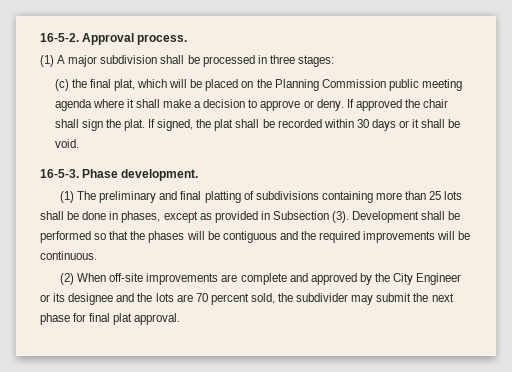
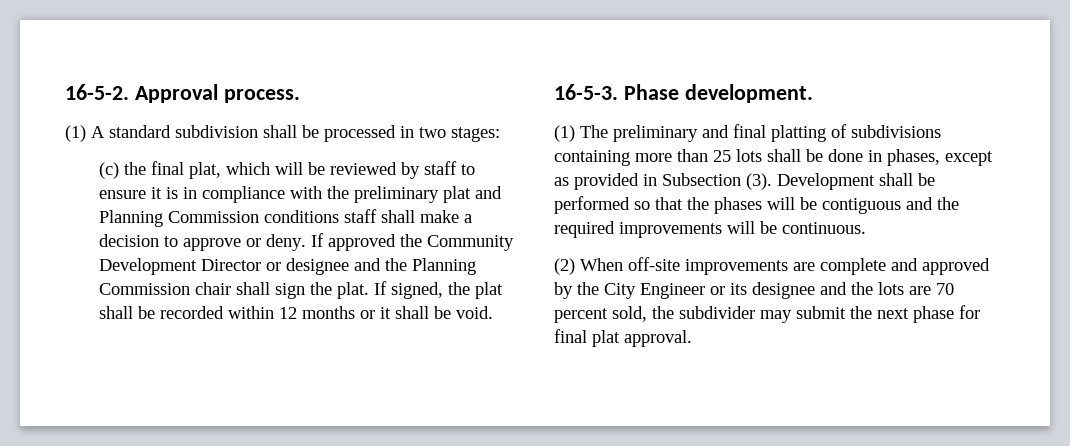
- (1) A major subdivision shall be processed in three stages:
+ (1) A standard subdivision shall be processed in two stages:
- (c) the final plat, which will be placed on the Planning Commission public meeting agenda where it shall make a decision to approve or deny.
+ (c) the final plat, which will be reviewed by staff to ensure it is in compliance with the preliminary plat and Planning Commission conditions staff shall make a decision to approve or deny.
- If approved the chair shall sign the plat.
+ If approved the Community Development Director or designee and the Planning Commission chair shall sign the plat.
- If signed, the plat shall be recorded within 30 days or it shall be void.
+ If signed, the plat shall be recorded within 12 months or it shall be void.

